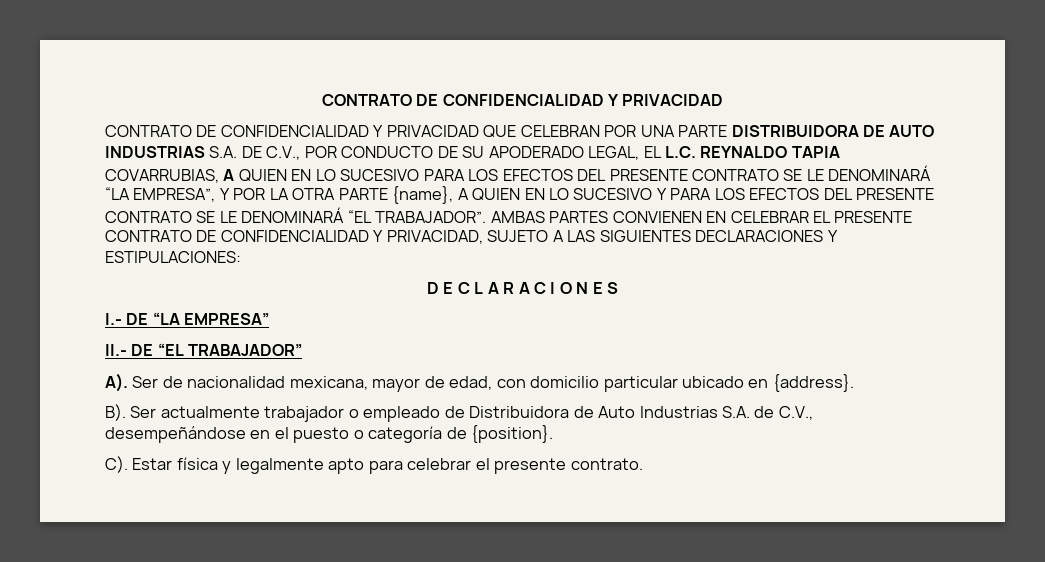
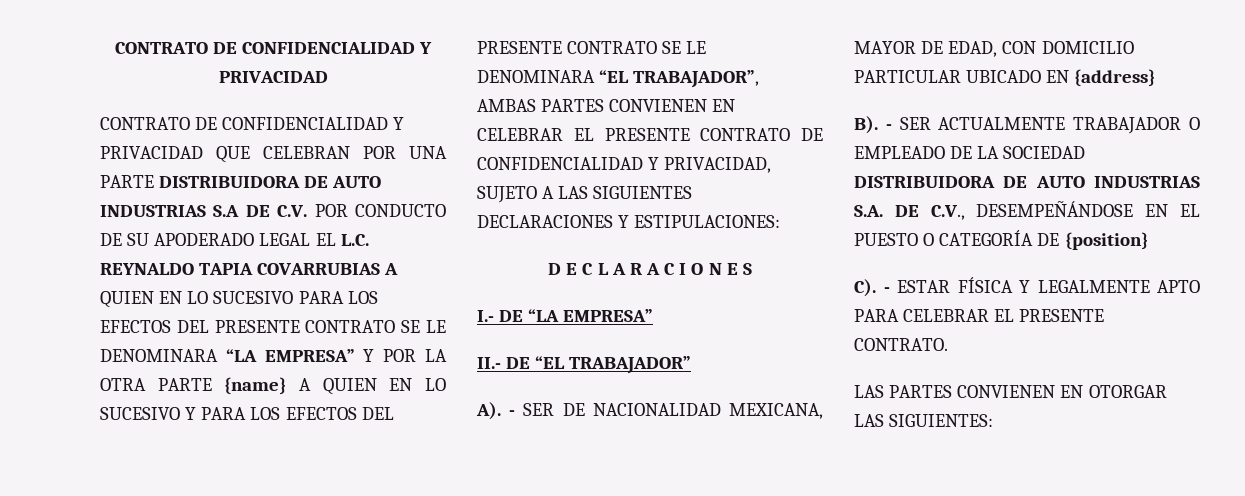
- CONTRATO DE CONFIDENCIALIDAD Y PRIVACIDAD QUE CELEBRAN POR UNA PARTE DISTRIBUIDORA DE AUTO INDUSTRIAS S.A. DE C.V., POR CONDUCTO DE SU APODERADO LEGAL, EL L.C. REYNALDO TAPIA COVARRUBIAS, A QUIEN EN LO SUCESIVO PARA LOS EFECTOS DEL PRESENTE CONTRATO SE LE DENOMINARÁ “LA EMPRESA”, Y POR LA OTRA PARTE {name}, A QUIEN EN LO SUCESIVO Y PARA LOS EFECTOS DEL PRESENTE CONTRATO SE LE DENOMINARÁ “EL TRABAJADOR”. AMBAS PARTES CONVIENEN EN CELEBRAR EL PRESENTE CONTRATO DE CONFIDENCIALIDAD Y PRIVACIDAD, SUJETO A LAS SIGUIENTES DECLARACIONES Y ESTIPULACIONES:
+ CONTRATO DE CONFIDENCIALIDAD Y PRIVACIDAD QUE CELEBRAN POR UNA PARTE DISTRIBUIDORA DE AUTO INDUSTRIAS S.A DE C.V. POR CONDUCTO DE SU APODERADO LEGAL EL L.C. REYNALDO TAPIA COVARRUBIAS A QUIEN EN LO SUCESIVO PARA LOS EFECTOS DEL PRESENTE CONTRATO SE LE DENOMINARA “LA EMPRESA” Y POR LA OTRA PARTE {name} A QUIEN EN LO SUCESIVO Y PARA LOS EFECTOS DEL PRESENTE CONTRATO SE LE DENOMINARA “EL TRABAJADOR”, AMBAS PARTES CONVIENEN EN CELEBRAR EL PRESENTE CONTRATO DE CONFIDENCIALIDAD Y PRIVACIDAD, SUJETO A LAS SIGUIENTES DECLARACIONES Y ESTIPULACIONES:
- A). Ser de nacionalidad mexicana, mayor de edad, con domicilio particular ubicado en {address}.
- B). Ser actualmente trabajador o empleado de Distribuidora de Auto Industrias S.A. de C.V., desempeñándose en el puesto o categoría de {position}.
- C). Estar física y legalmente apto para celebrar el presente contrato.
+ A). - SER DE NACIONALIDAD MEXICANA, MAYOR DE EDAD, CON DOMICILIO PARTICULAR UBICADO EN {address}
+ B). - SER ACTUALMENTE TRABAJADOR O EMPLEADO DE LA SOCIEDAD DISTRIBUIDORA DE AUTO INDUSTRIAS S.A. DE C.V., DESEMPEÑÁNDOSE EN EL PUESTO O CATEGORÍA DE {position}
+ C). - ESTAR FÍSICA Y LEGALMENTE APTO PARA CELEBRAR EL PRESENTE CONTRATO.
+ LAS PARTES CONVIENEN EN OTORGAR LAS SIGUIENTES:

